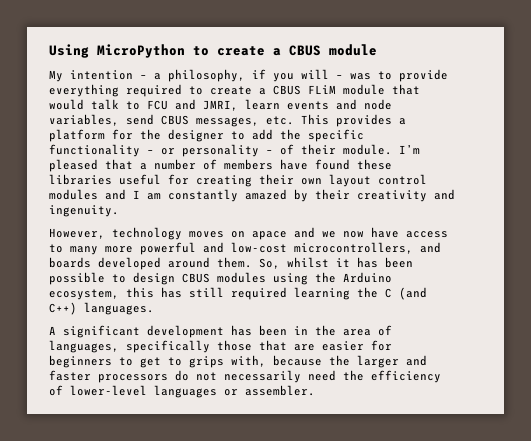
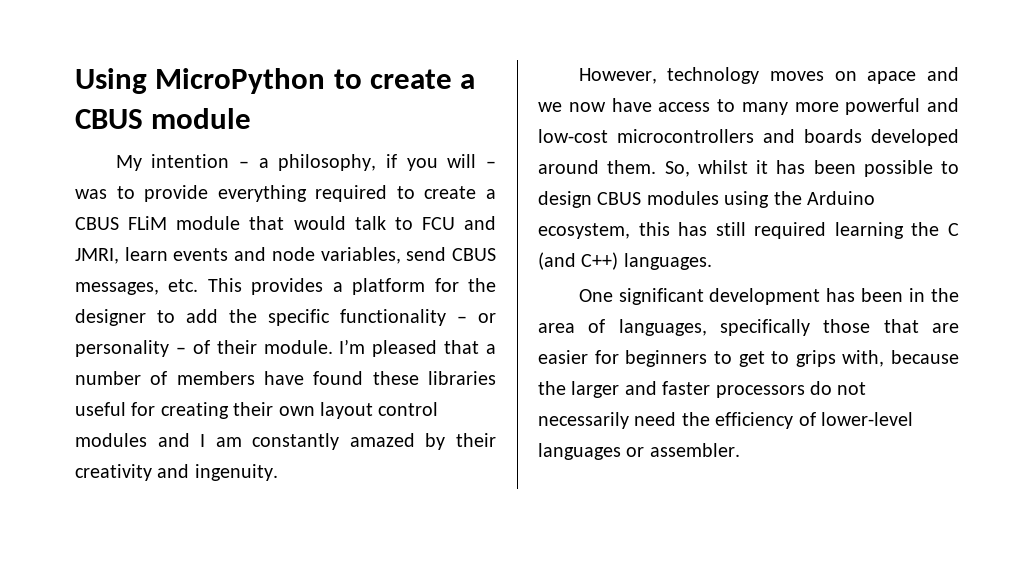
- However, technology moves on apace and we now have access to many more powerful and low-cost microcontrollers, and boards developed around them.
+ However, technology moves on apace and we now have access to many more powerful and low-cost microcontrollers and boards developed around them.
- A significant development has been in the area of languages, specifically those that are easier for beginners to get to grips with, because the larger and faster processors do not necessarily need the efficiency of lower-level languages or assembler.
+ One significant development has been in the area of languages, specifically those that are easier for beginners to get to grips with, because the larger and faster processors do not necessarily need the efficiency of lower-level languages or assembler.

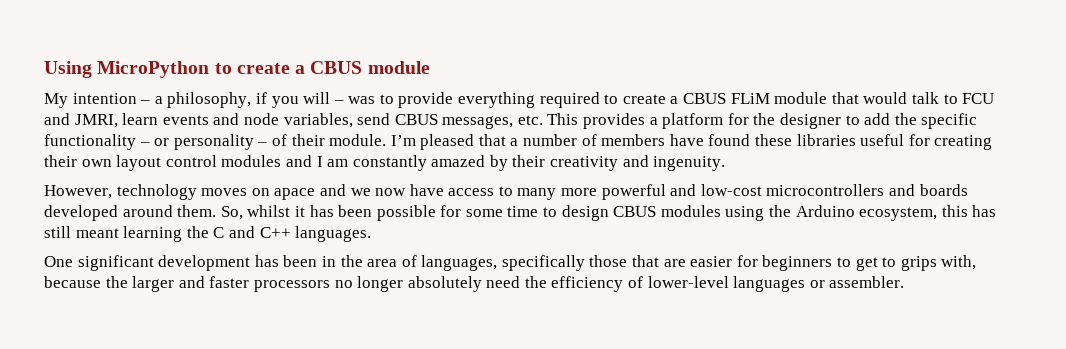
- So, whilst it has been possible to design CBUS modules using the Arduino ecosystem, this has still required learning the C (and C++) languages.
+ So, whilst it has been possible for some time to design CBUS modules using the Arduino ecosystem, this has still meant learning the C and C++ languages.
- One significant development has been in the area of languages, specifically those that are easier for beginners to get to grips with, because the larger and faster processors do not necessarily need the efficiency of lower-level languages or assembler.
+ One significant development has been in the area of languages, specifically those that are easier for beginners to get to grips with, because the larger and faster processors no longer absolutely need the efficiency of lower-level languages or assembler.

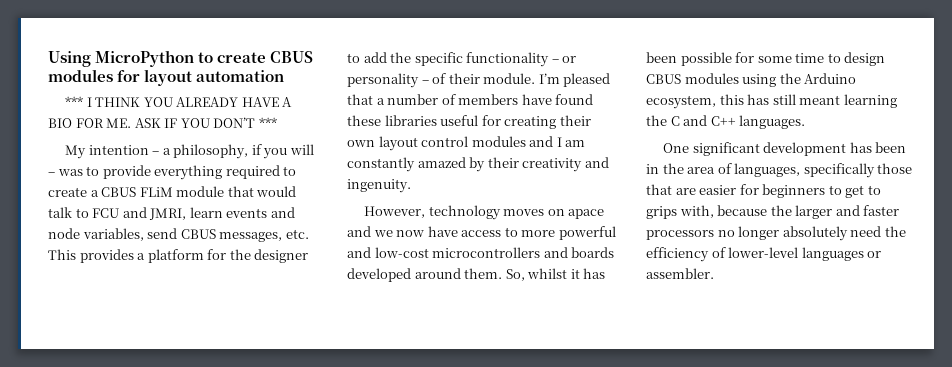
- Using MicroPython to create a CBUS module
+ Using MicroPython to create CBUS modules for layout automation
+ *** I THINK YOU ALREADY HAVE A BIO FOR ME. ASK IF YOU DON’T ***
- However, technology moves on apace and we now have access to many more powerful and low-cost microcontrollers and boards developed around them.
+ However, technology moves on apace and we now have access to more powerful and low-cost microcontrollers and boards developed around them.

